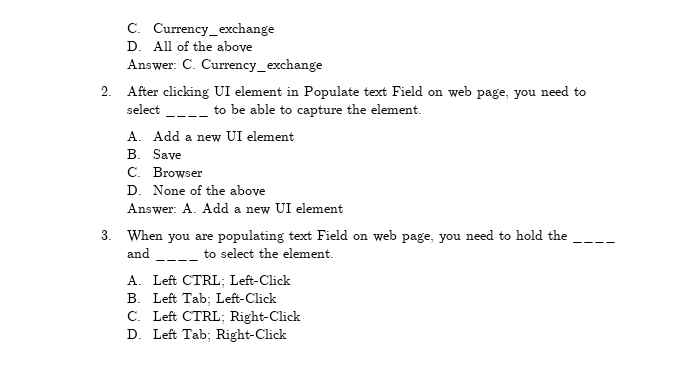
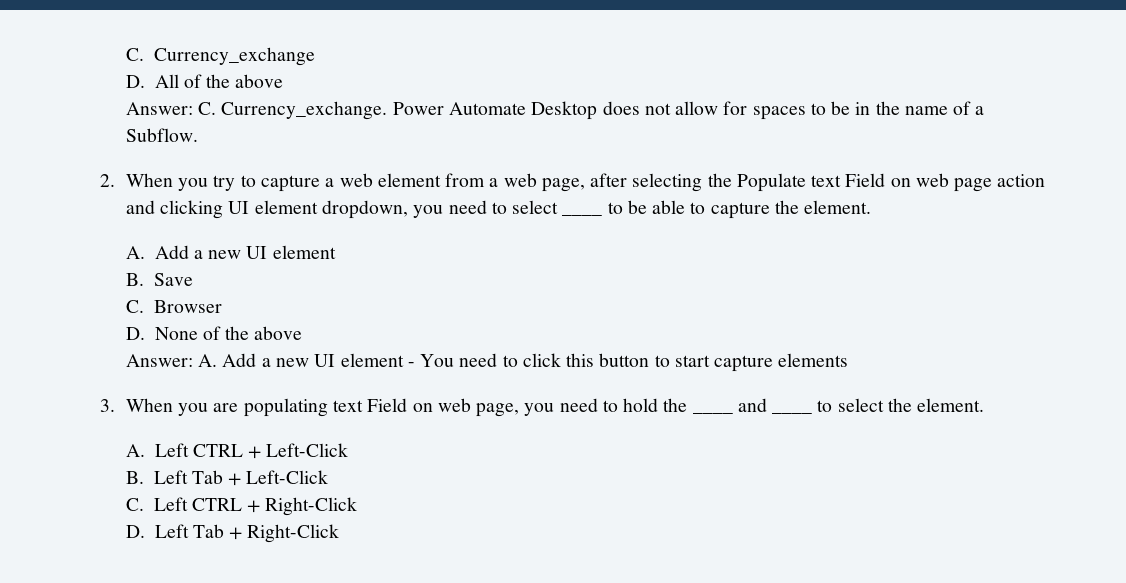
- Answer: C. Currency_exchange
- 2. After clicking UI element in Populate text Field on web page, you need to select ____ to be able to capture the element.
+ Answer: C. Currency_exchange. Power Automate Desktop does not allow for spaces to be in the name of a Subflow.
+ 2. When you try to capture a web element from a web page, after selecting the Populate text Field on web page action and clicking UI element dropdown, you need to select ____ to be able to capture the element.
- Answer: A. Add a new UI element
+ Answer: A. Add a new UI element - You need to click this button to start capture elements
- A. Left CTRL; Left-Click
+ A. Left CTRL + Left-Click
- B. Left Tab; Left-Click
+ B. Left Tab + Left-Click
- C. Left CTRL; Right-Click
+ C. Left CTRL + Right-Click
- D. Left Tab; Right-Click
+ D. Left Tab + Right-Click

